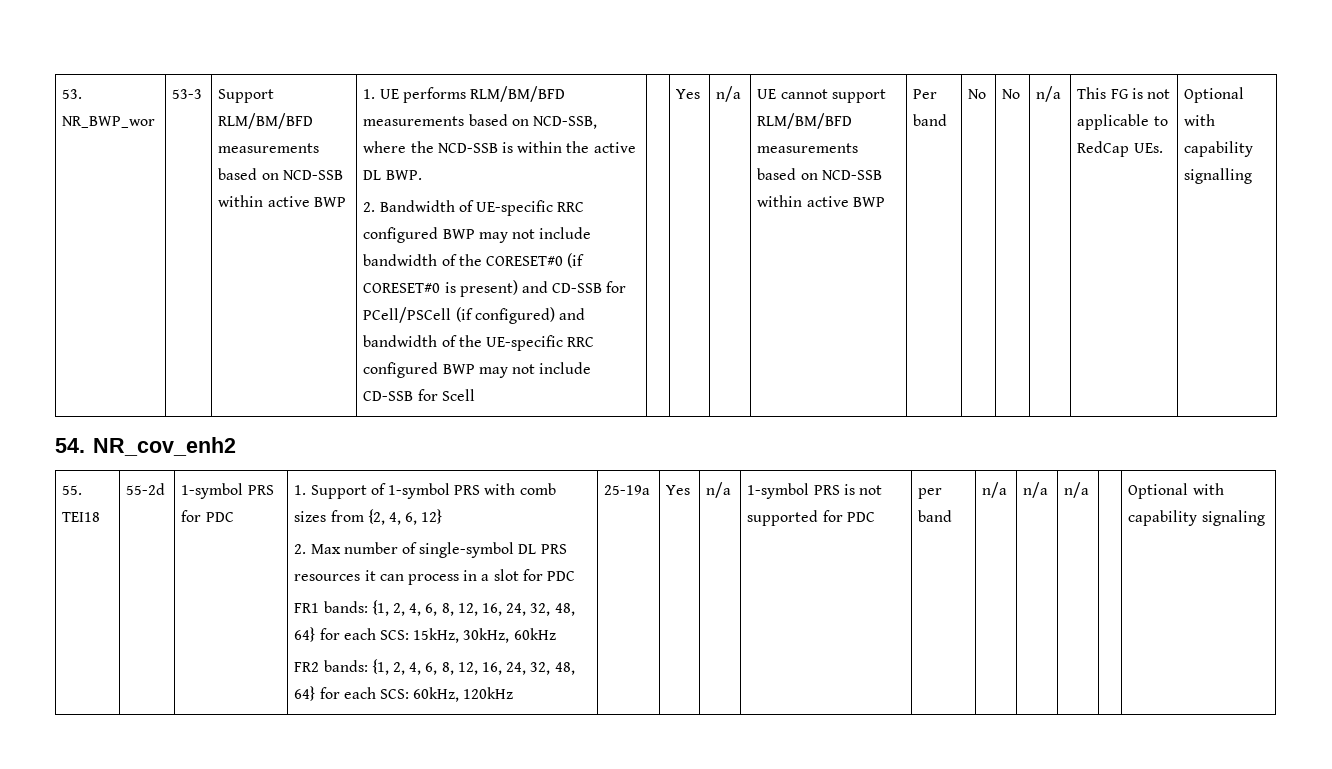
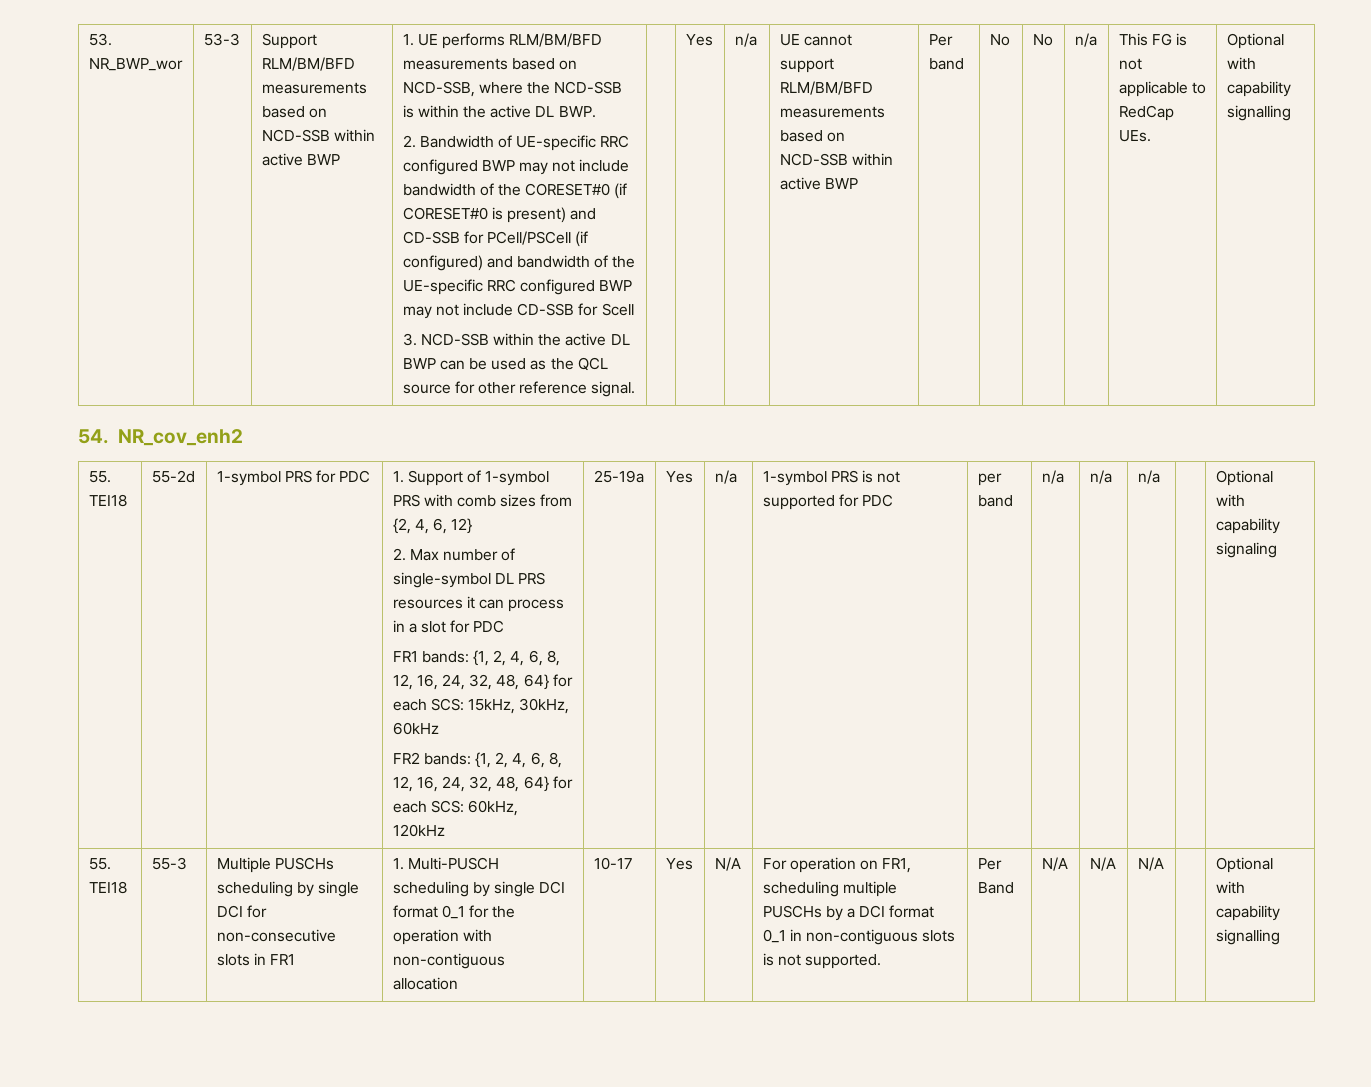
+ 3. NCD-SSB within the active DL BWP can be used as the QCL source for other reference signal.
+ 55. TEI18 | 55-3 | Multiple PUSCHs scheduling by single DCI for non-consecutive slots in FR1 | 1. Multi-PUSCH scheduling by single DCI format 0_1 for the operation with non-contiguous allocation | 10-17 | Yes | N/A | For operation on FR1, scheduling multiple PUSCHs by a DCI format 0_1 in non-contiguous slots is not supported. | Per Band | N/A | N/A | N/A | | Optional with capability signalling

